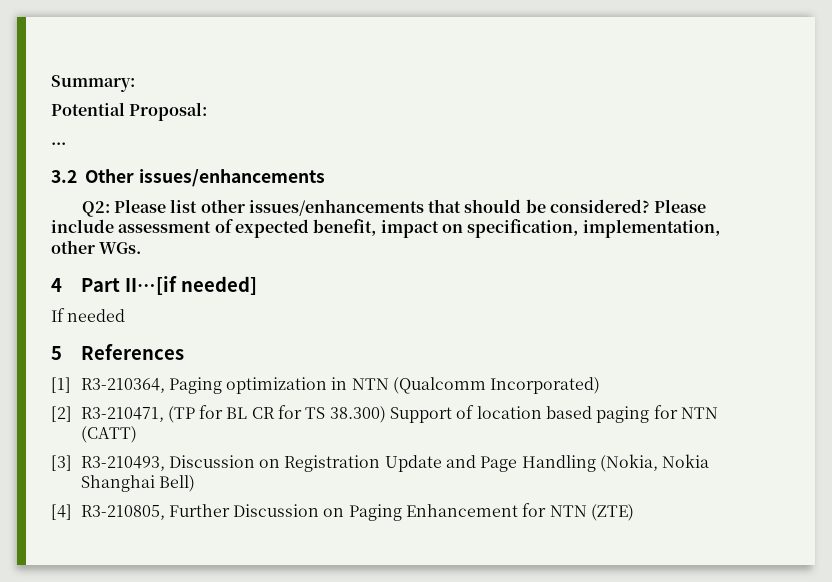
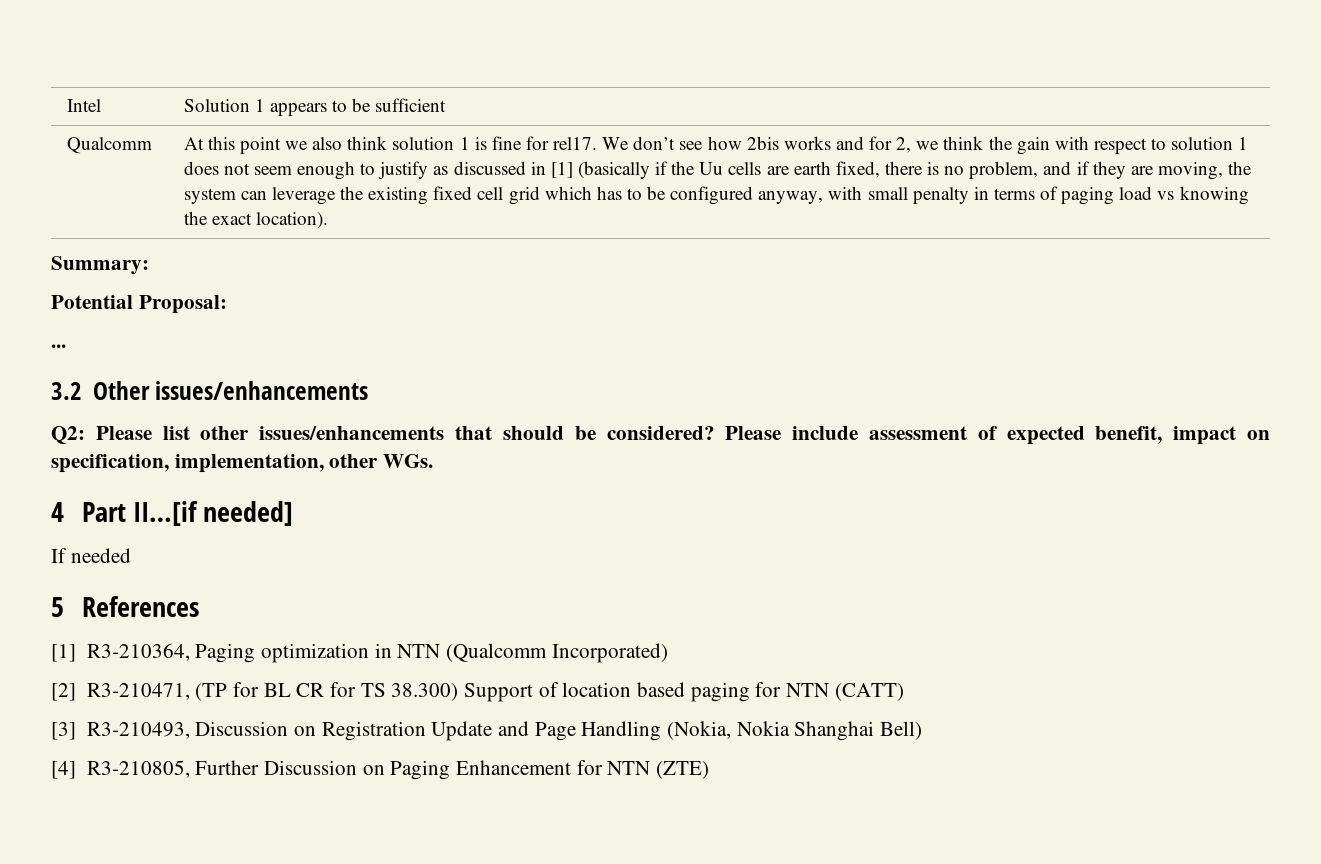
+ Intel | Solution 1 appears to be sufficient
+ Qualcomm | At this point we also think solution 1 is fine for rel17. We don’t see how 2bis works and for 2, we think the gain with respect to solution 1 does not seem enough to justify as discussed in [1] (basically if the Uu cells are earth fixed, there is no problem, and if they are moving, the system can leverage the existing fixed cell grid which has to be configured anyway, with small penalty in terms of paging load vs knowing the exact location).

